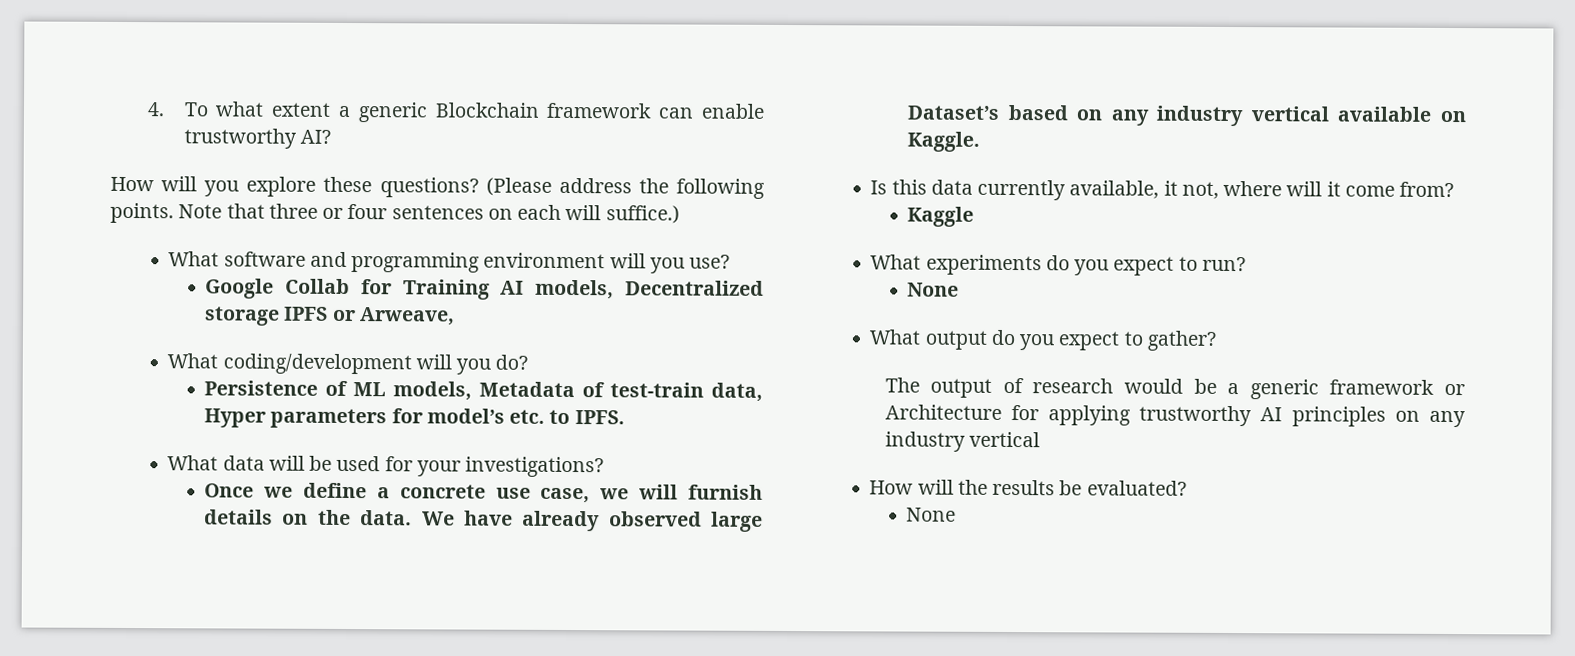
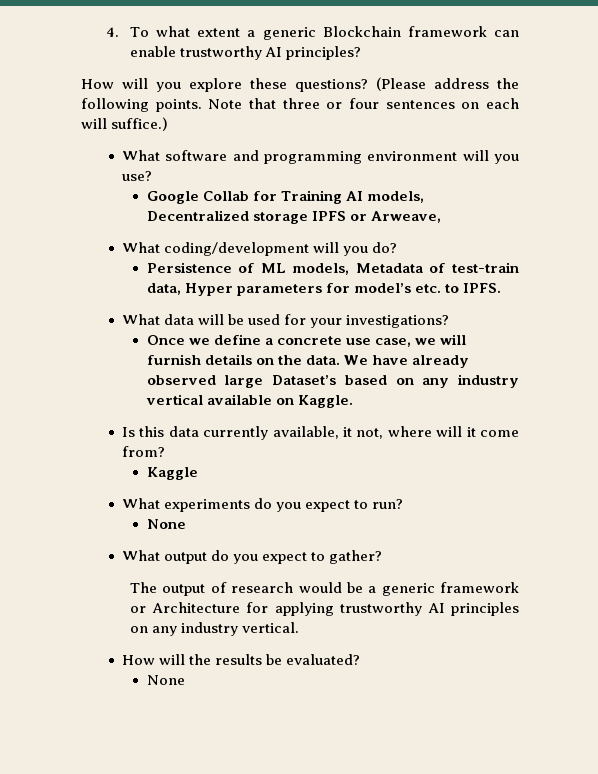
- 4. To what extent a generic Blockchain framework can enable trustworthy AI?
+ 4. To what extent a generic Blockchain framework can enable trustworthy AI principles?
- The output of research would be a generic framework or Architecture for applying trustworthy AI principles on any industry vertical
+ The output of research would be a generic framework or Architecture for applying trustworthy AI principles on any industry vertical.

